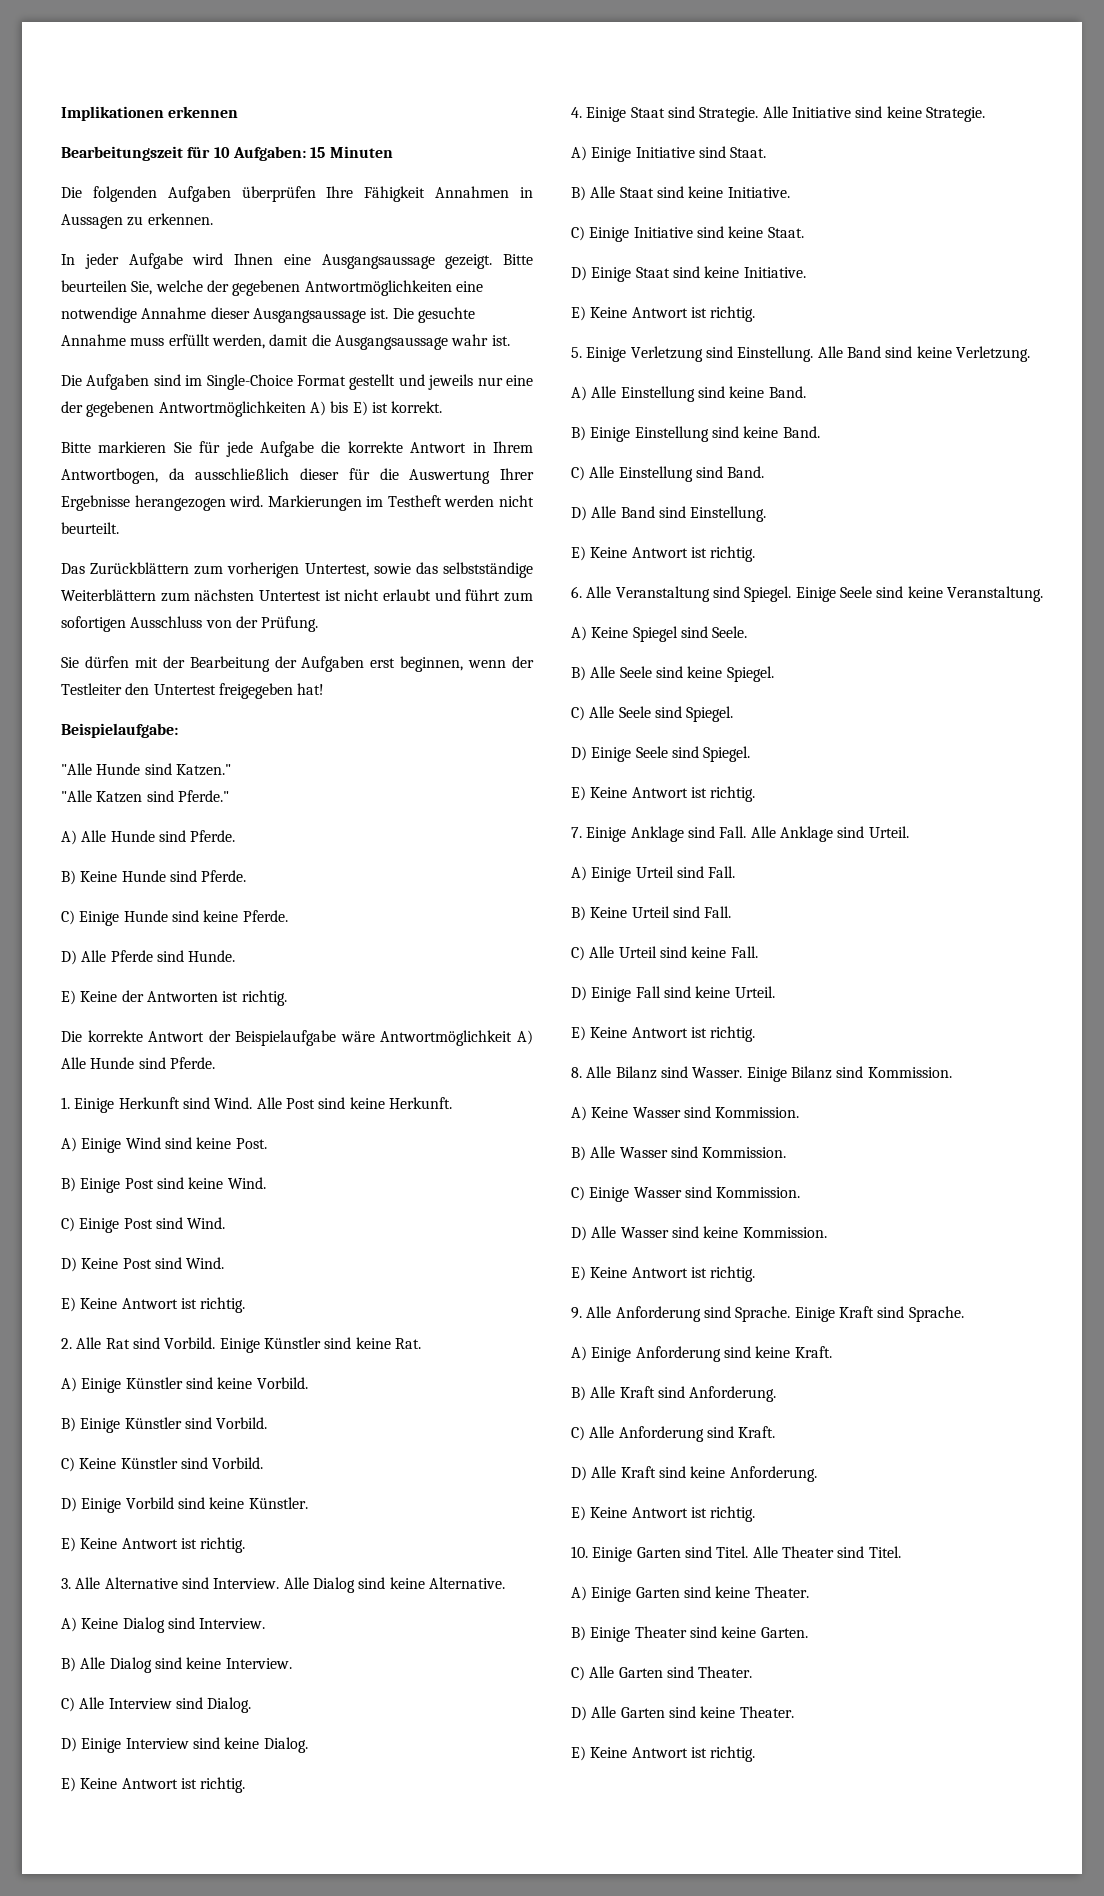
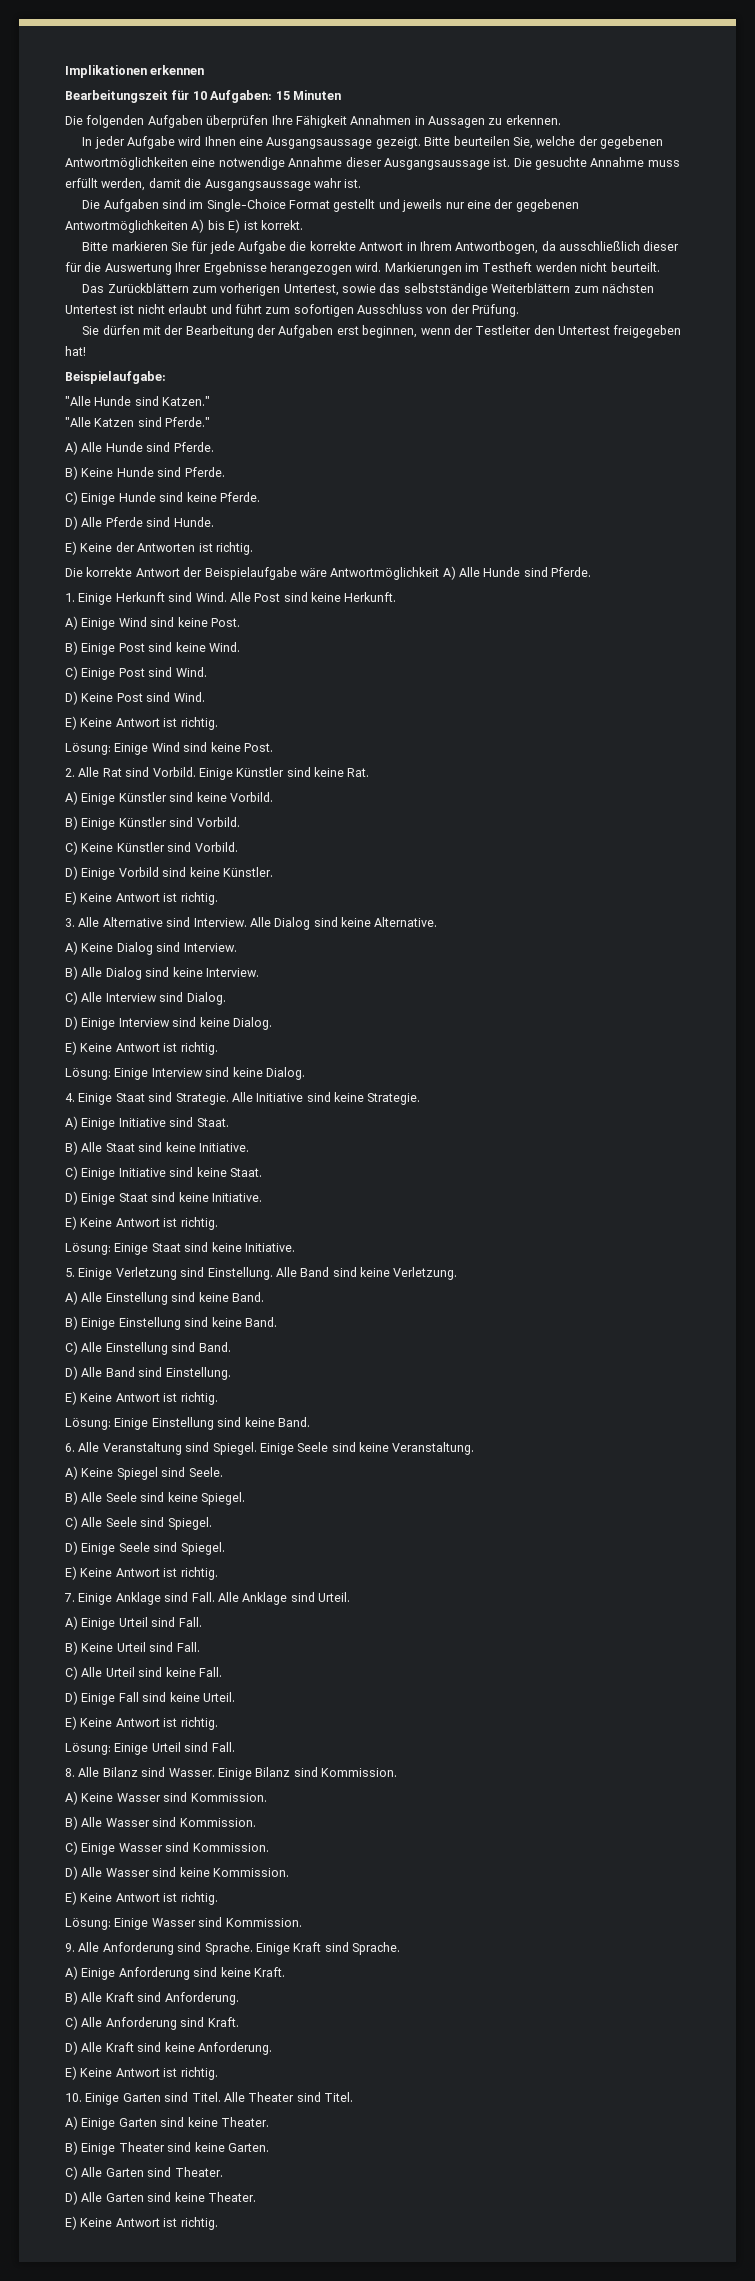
+ Lösung: Einige Wind sind keine Post.
+ Lösung: Einige Interview sind keine Dialog.
+ Lösung: Einige Staat sind keine Initiative.
+ Lösung: Einige Einstellung sind keine Band.
+ Lösung: Einige Urteil sind Fall.
+ Lösung: Einige Wasser sind Kommission.

